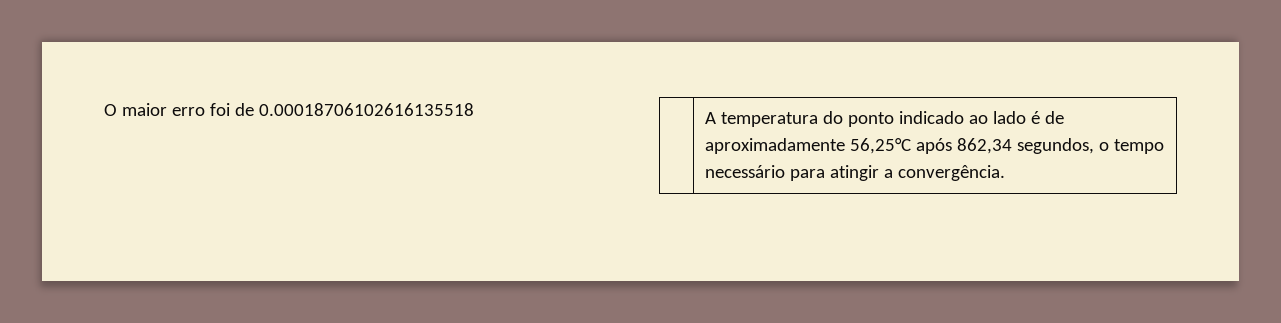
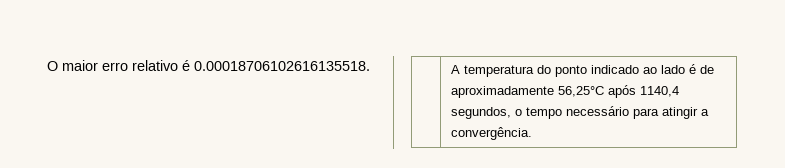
- O maior erro foi de 0.00018706102616135518
+ O maior erro relativo é 0.00018706102616135518.
- | A temperatura do ponto indicado ao lado é de aproximadamente 56,25°C após 862,34 segundos, o tempo necessário para atingir a convergência.
+ | A temperatura do ponto indicado ao lado é de aproximadamente 56,25°C após 1140,4 segundos, o tempo necessário para atingir a convergência.

